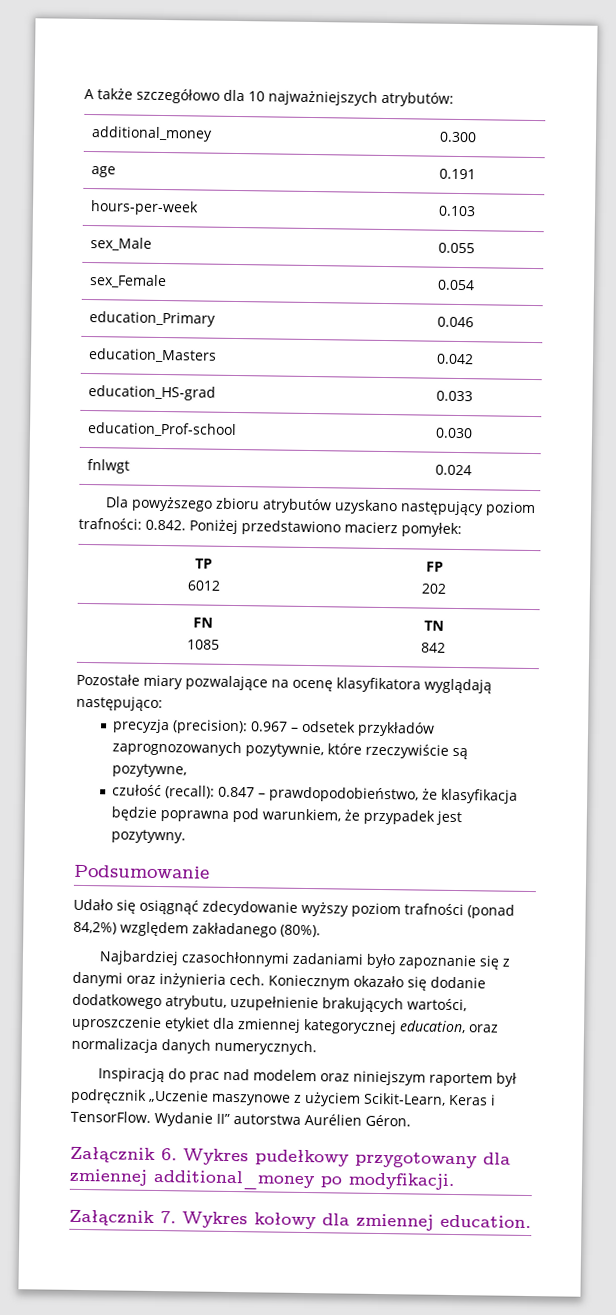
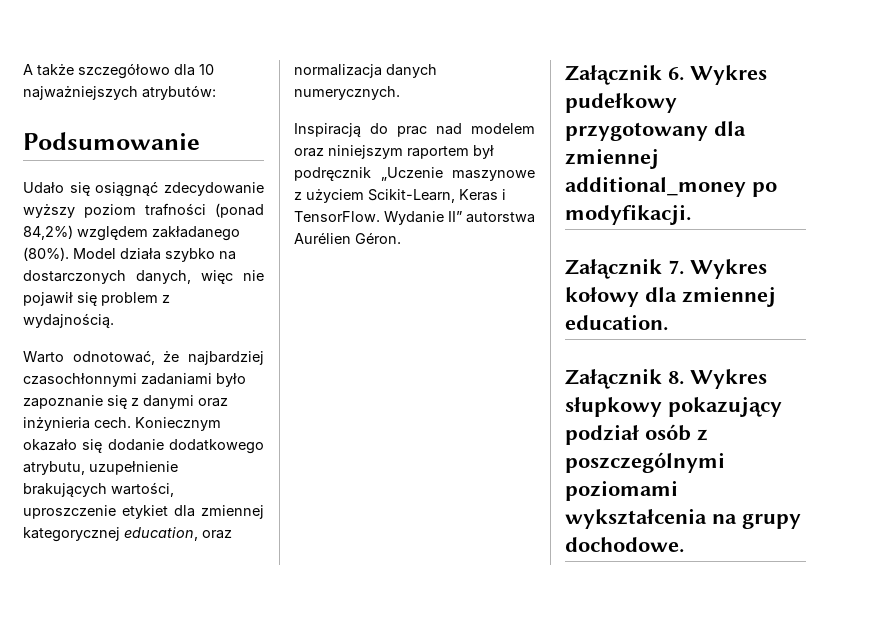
- additional_money | 0.300
- age | 0.191
- hours-per-week | 0.103
- sex_Male | 0.055
- sex_Female | 0.054
- education_Primary | 0.046
- education_Masters | 0.042
- education_HS-grad | 0.033
- education_Prof-school | 0.030
- fnlwgt | 0.024
- Dla powyższego zbioru atrybutów uzyskano następujący poziom trafności: 0.842. Poniżej przedstawiono macierz pomyłek:
- TP
- 6012 | FP
- 202
- FN
- 1085 | TN
- 842
- Pozostałe miary pozwalające na ocenę klasyfikatora wyglądają następująco:
- precyzja (precision): 0.967 – odsetek przykładów zaprognozowanych pozytywnie, które rzeczywiście są pozytywne,
- czułość (recall): 0.847 – prawdopodobieństwo, że klasyfikacja będzie poprawna pod warunkiem, że przypadek jest pozytywny.
- Udało się osiągnąć zdecydowanie wyższy poziom trafności (ponad 84,2%) względem zakładanego (80%).
- Najbardziej czasochłonnymi zadaniami było zapoznanie się z danymi oraz inżynieria cech.
+ Udało się osiągnąć zdecydowanie wyższy poziom trafności (ponad 84,2%) względem zakładanego (80%). Model działa szybko na dostarczonych danych, więc nie pojawił się problem z wydajnością.
+ Warto odnotować, że najbardziej czasochłonnymi zadaniami było zapoznanie się z danymi oraz inżynieria cech.
+ Załącznik 8. Wykres słupkowy pokazujący podział osób z poszczególnymi poziomami wykształcenia na grupy dochodowe.

